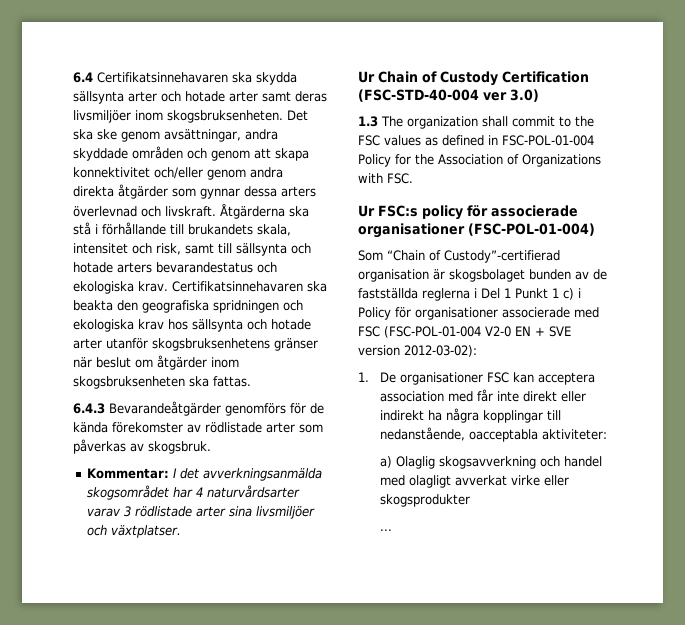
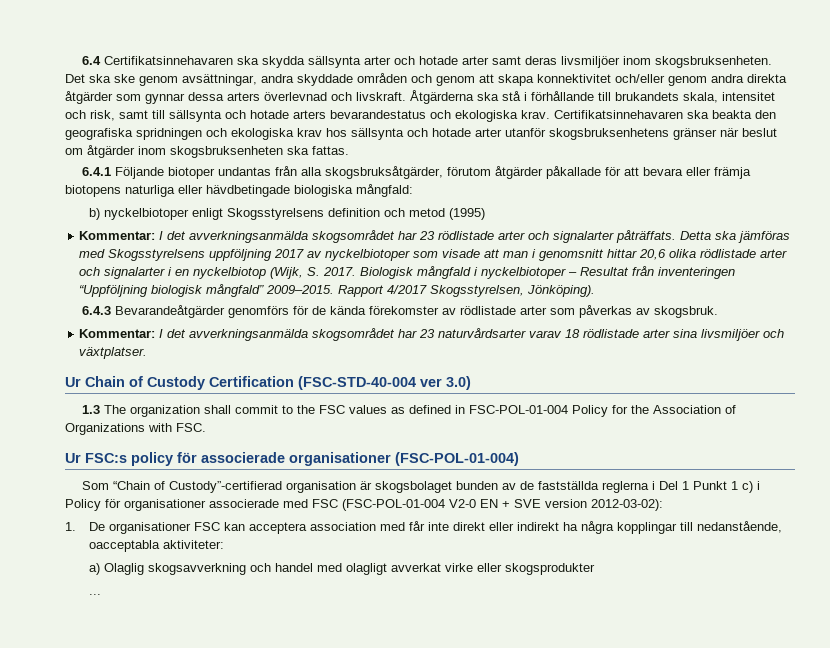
+ 6.4.1 Följande biotoper undantas från alla skogsbruksåtgärder, förutom åtgärder påkallade för att bevara eller främja biotopens naturliga eller hävdbetingade biologiska mångfald:
+ b) nyckelbiotoper enligt Skogsstyrelsens definition och metod (1995)
+ Kommentar: I det avverkningsanmälda skogsområdet har 23 rödlistade arter och signalarter påträffats. Detta ska jämföras med Skogsstyrelsens uppföljning 2017 av nyckelbiotoper som visade att man i genomsnitt hittar 20,6 olika rödlistade arter och signalarter i en nyckelbiotop (Wijk, S. 2017. Biologisk mångfald i nyckelbiotoper – Resultat från inventeringen “Uppföljning biologisk mångfald” 2009–2015. Rapport 4/2017 Skogsstyrelsen, Jönköping).
- Kommentar: I det avverkningsanmälda skogsområdet har 4 naturvårdsarter varav 3 rödlistade arter sina livsmiljöer och växtplatser.
+ Kommentar: I det avverkningsanmälda skogsområdet har 23 naturvårdsarter varav 18 rödlistade arter sina livsmiljöer och växtplatser.

